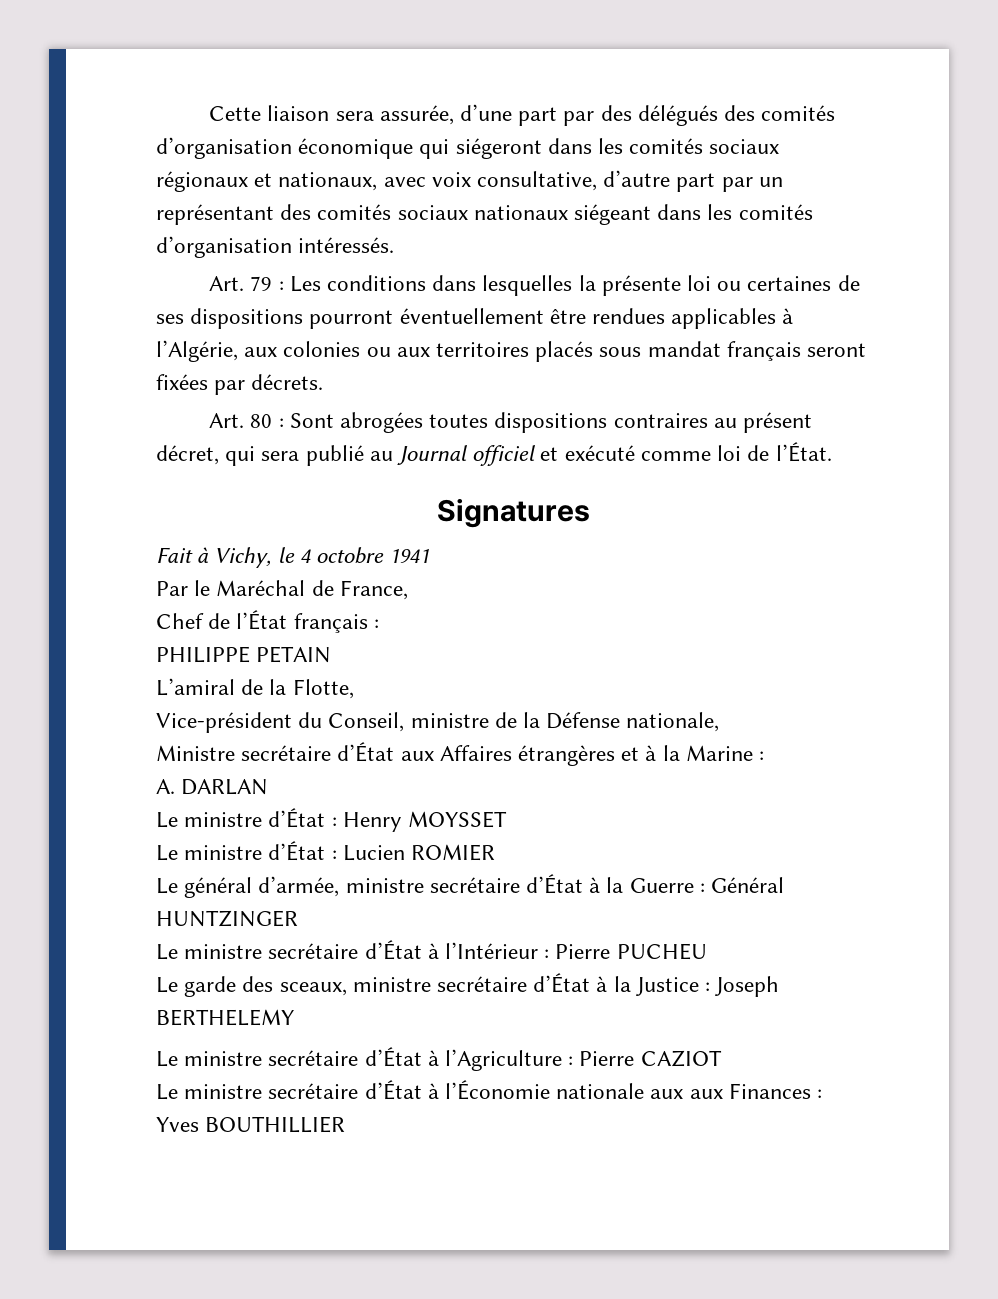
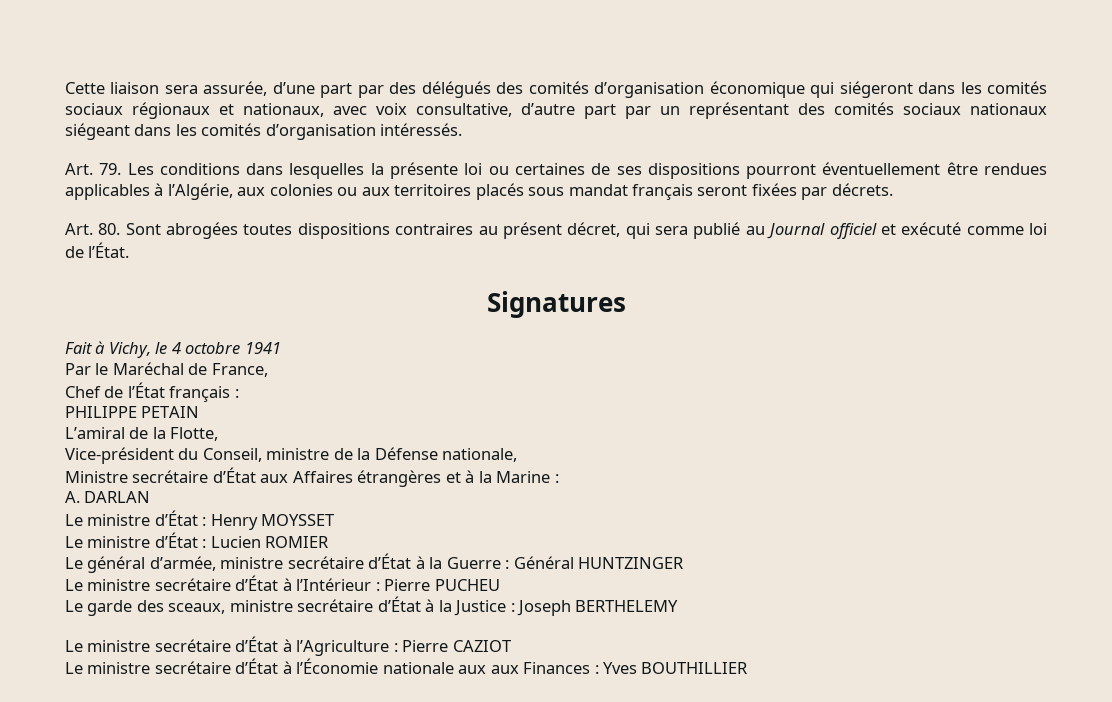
- Art. 79 : Les conditions dans lesquelles la présente loi ou certaines de ses dispositions pourront éventuellement être rendues applicables à l’Algérie, aux colonies ou aux territoires placés sous mandat français seront fixées par décrets.
+ Art. 79. Les conditions dans lesquelles la présente loi ou certaines de ses dispositions pourront éventuellement être rendues applicables à l’Algérie, aux colonies ou aux territoires placés sous mandat français seront fixées par décrets.
- Art. 80 : Sont abrogées toutes dispositions contraires au présent décret, qui sera publié au Journal officiel et exécuté comme loi de l’État.
+ Art. 80. Sont abrogées toutes dispositions contraires au présent décret, qui sera publié au Journal officiel et exécuté comme loi de l’État.

